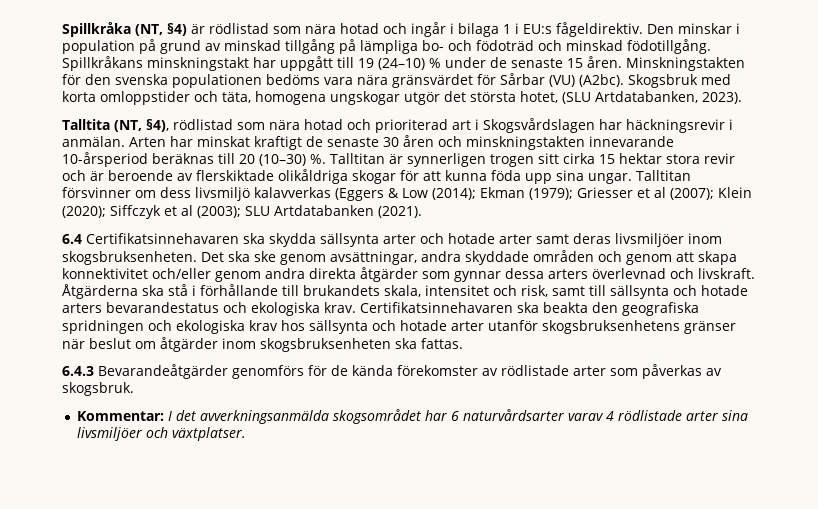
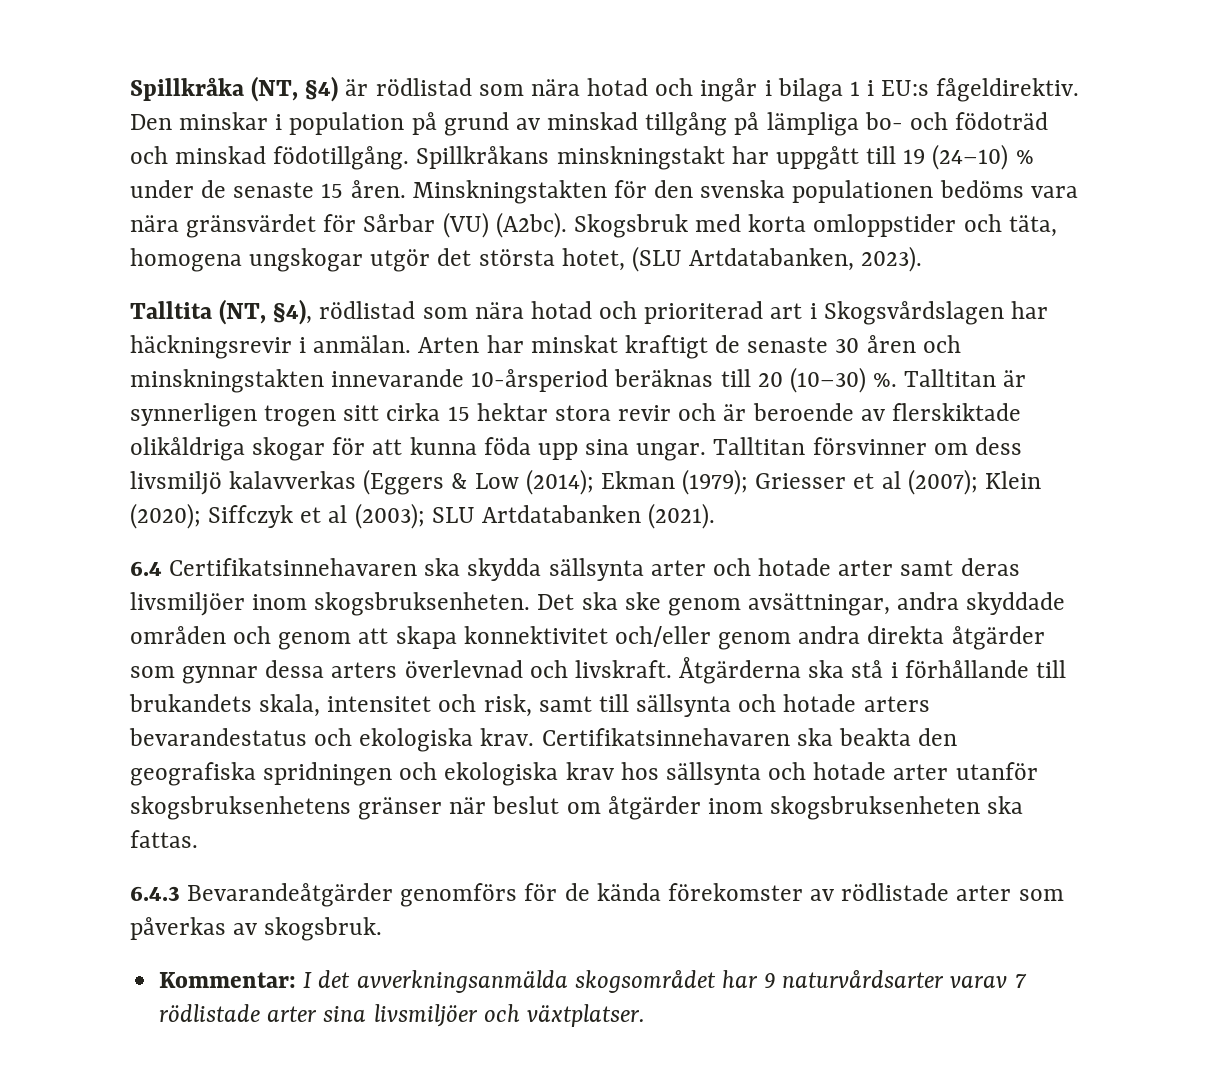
- Kommentar: I det avverkningsanmälda skogsområdet har 6 naturvårdsarter varav 4 rödlistade arter sina livsmiljöer och växtplatser.
+ Kommentar: I det avverkningsanmälda skogsområdet har 9 naturvårdsarter varav 7 rödlistade arter sina livsmiljöer och växtplatser.

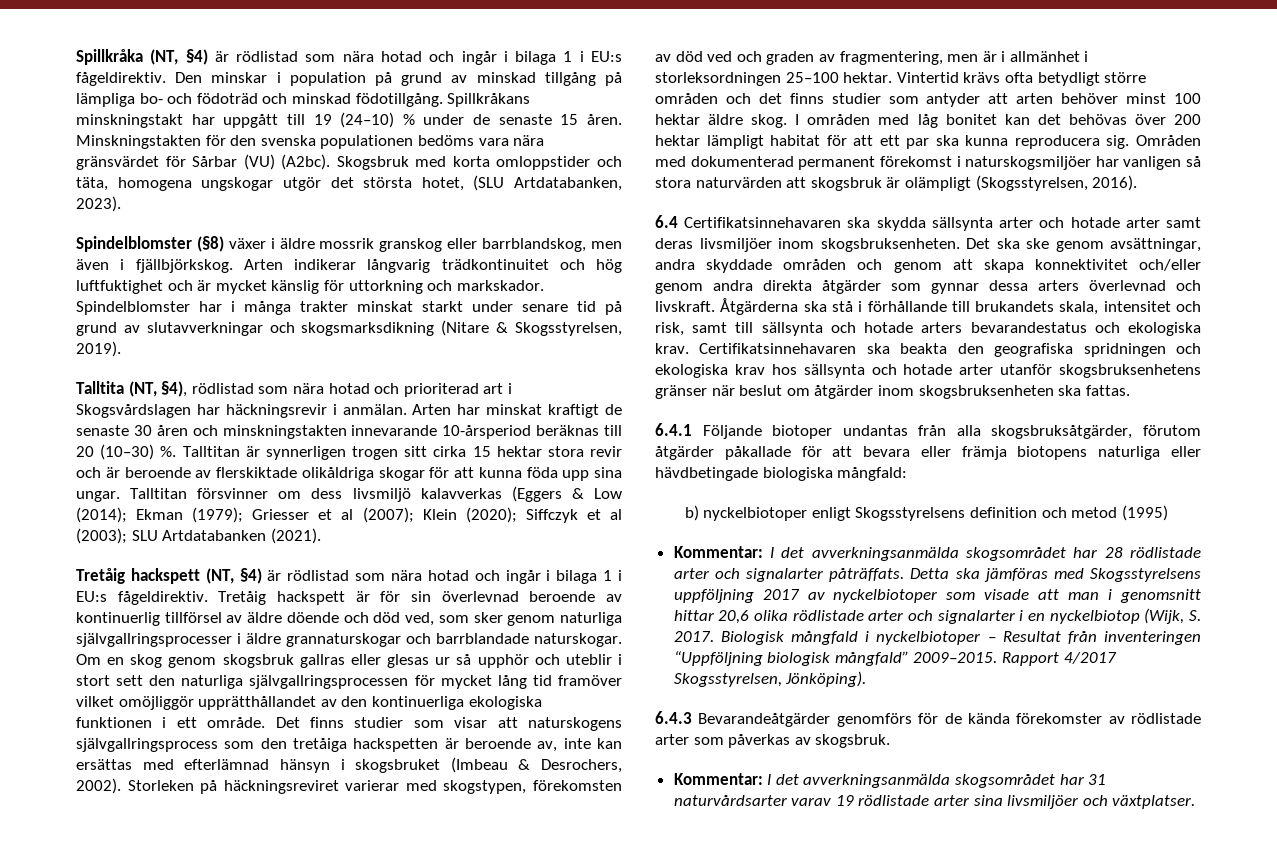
+ Spindelblomster (§8) växer i äldre mossrik granskog eller barrblandskog, men även i fjällbjörkskog. Arten indikerar långvarig trädkontinuitet och hög luftfuktighet och är mycket känslig för uttorkning och markskador. Spindelblomster har i många trakter minskat starkt under senare tid på grund av slutavverkningar och skogsmarksdikning (Nitare & Skogsstyrelsen, 2019).
+ Tretåig hackspett (NT, §4) är rödlistad som nära hotad och ingår i bilaga 1 i EU:s fågeldirektiv. Tretåig hackspett är för sin överlevnad beroende av kontinuerlig tillförsel av äldre döende och död ved, som sker genom naturliga självgallringsprocesser i äldre grannaturskogar och barrblandade naturskogar. Om en skog genom skogsbruk gallras eller glesas ur så upphör och uteblir i stort sett den naturliga självgallringsprocessen för mycket lång tid framöver vilket omöjliggör upprätthållandet av den kontinuerliga ekologiska funktionen i ett område. Det finns studier som visar att naturskogens självgallringsprocess som den tretåiga hackspetten är beroende av, inte kan ersättas med efterlämnad hänsyn i skogsbruket (Imbeau & Desrochers, 2002). Storleken på häckningsreviret varierar med skogstypen, förekomsten av död ved och graden av fragmentering, men är i allmänhet i storleksordningen 25–100 hektar. Vintertid krävs ofta betydligt större områden och det finns studier som antyder att arten behöver minst 100 hektar äldre skog. I områden med låg bonitet kan det behövas över 200 hektar lämpligt habitat för att ett par ska kunna reproducera sig. Områden med dokumenterad permanent förekomst i naturskogsmiljöer har vanligen så stora naturvärden att skogsbruk är olämpligt (Skogsstyrelsen, 2016).
+ 6.4.1 Följande biotoper undantas från alla skogsbruksåtgärder, förutom åtgärder påkallade för att bevara eller främja biotopens naturliga eller hävdbetingade biologiska mångfald:
+ b) nyckelbiotoper enligt Skogsstyrelsens definition och metod (1995)
+ Kommentar: I det avverkningsanmälda skogsområdet har 28 rödlistade arter och signalarter påträffats. Detta ska jämföras med Skogsstyrelsens uppföljning 2017 av nyckelbiotoper som visade att man i genomsnitt hittar 20,6 olika rödlistade arter och signalarter i en nyckelbiotop (Wijk, S. 2017. Biologisk mångfald i nyckelbiotoper – Resultat från inventeringen “Uppföljning biologisk mångfald” 2009–2015. Rapport 4/2017 Skogsstyrelsen, Jönköping).
- Kommentar: I det avverkningsanmälda skogsområdet har 9 naturvårdsarter varav 7 rödlistade arter sina livsmiljöer och växtplatser.
+ Kommentar: I det avverkningsanmälda skogsområdet har 31 naturvårdsarter varav 19 rödlistade arter sina livsmiljöer och växtplatser.

